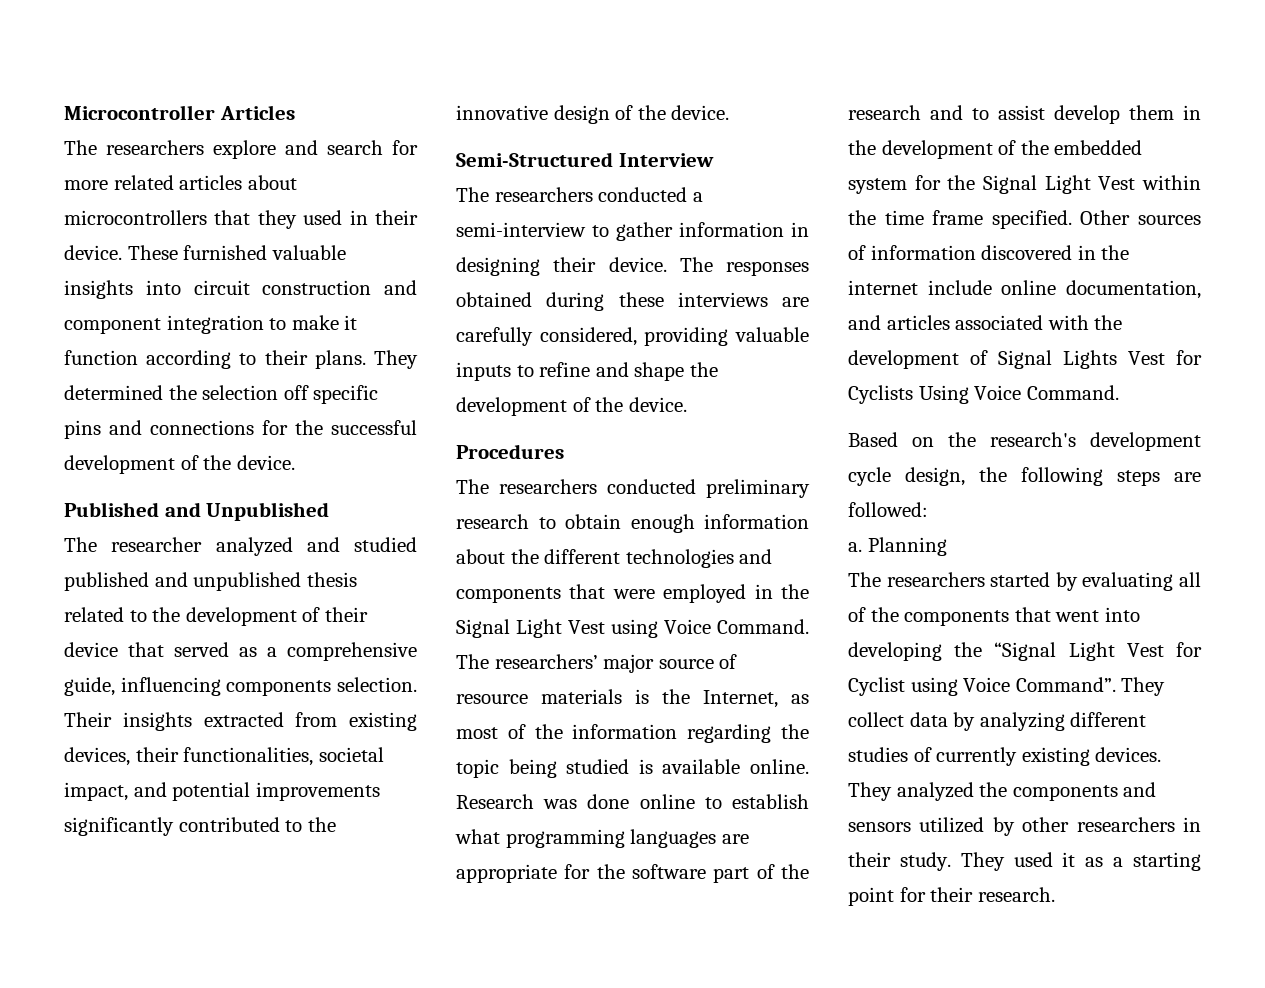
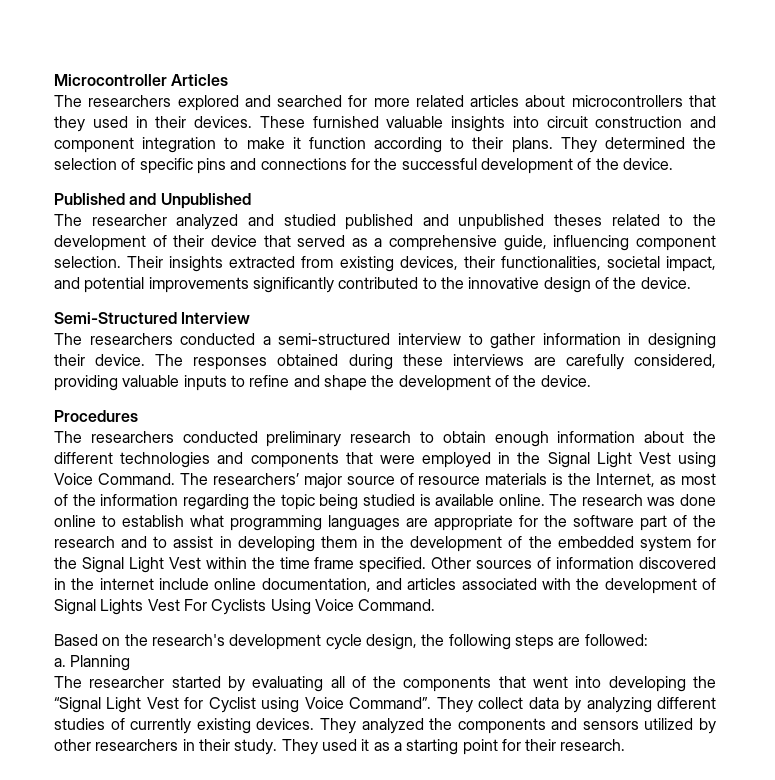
- The researchers explore and search for more related articles about microcontrollers that they used in their device.
+ The researchers explored and searched for more related articles about microcontrollers that they used in their devices.
- They determined the selection off specific pins and connections for the successful development of the device.
+ They determined the selection of specific pins and connections for the successful development of the device.
- The researcher analyzed and studied published and unpublished thesis related to the development of their device that served as a comprehensive guide, influencing components selection.
+ The researcher analyzed and studied published and unpublished theses related to the development of their device that served as a comprehensive guide, influencing component selection.
- The researchers conducted a semi-interview to gather information in designing their device.
+ The researchers conducted a semi-structured interview to gather information in designing their device.
- Research was done online to establish what programming languages are appropriate for the software part of the research and to assist develop them in the development of the embedded system for the Signal Light Vest within the time frame specified.
+ The research was done online to establish what programming languages are appropriate for the software part of the research and to assist in developing them in the development of the embedded system for the Signal Light Vest within the time frame specified.
- Other sources of information discovered in the internet include online documentation, and articles associated with the development of Signal Lights Vest for Cyclists Using Voice Command.
+ Other sources of information discovered in the internet include online documentation, and articles associated with the development of Signal Lights Vest For Cyclists Using Voice Command.
- The researchers started by evaluating all of the components that went into developing the “Signal Light Vest for Cyclist using Voice Command”.
+ The researcher started by evaluating all of the components that went into developing the “Signal Light Vest for Cyclist using Voice Command”.

